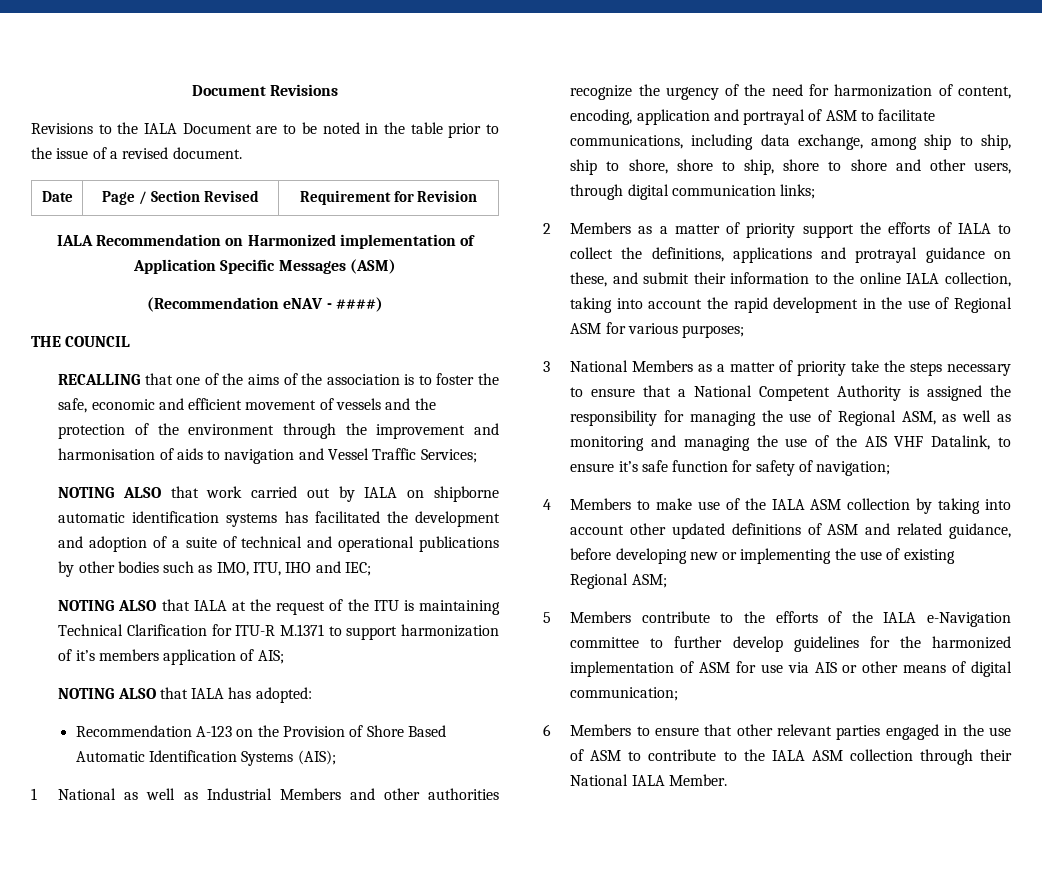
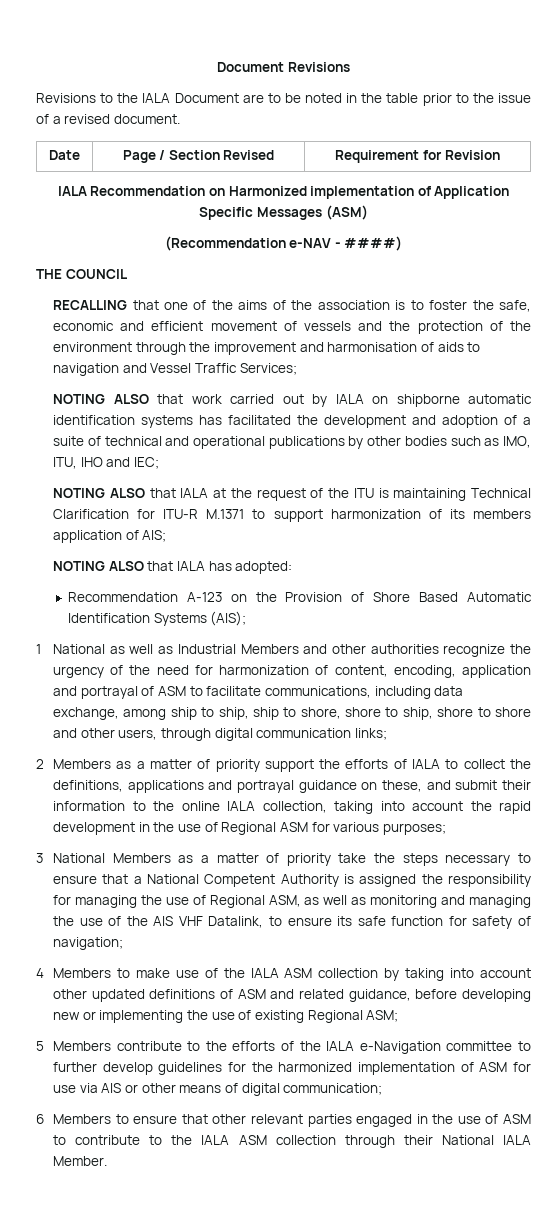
- (Recommendation eNAV - ####)
+ (Recommendation e-NAV - ####)
- NOTING ALSO that IALA at the request of the ITU is maintaining Technical Clarification for ITU-R M.1371 to support harmonization of it’s members application of AIS;
+ NOTING ALSO that IALA at the request of the ITU is maintaining Technical Clarification for ITU-R M.1371 to support harmonization of its members application of AIS;
- 2 Members as a matter of priority support the efforts of IALA to collect the definitions, applications and protrayal guidance on these, and submit their information to the online IALA collection, taking into account the rapid development in the use of Regional ASM for various purposes;
+ 2 Members as a matter of priority support the efforts of IALA to collect the definitions, applications and portrayal guidance on these, and submit their information to the online IALA collection, taking into account the rapid development in the use of Regional ASM for various purposes;
- 3 National Members as a matter of priority take the steps necessary to ensure that a National Competent Authority is assigned the responsibility for managing the use of Regional ASM, as well as monitoring and managing the use of the AIS VHF Datalink, to ensure it’s safe function for safety of navigation;
+ 3 National Members as a matter of priority take the steps necessary to ensure that a National Competent Authority is assigned the responsibility for managing the use of Regional ASM, as well as monitoring and managing the use of the AIS VHF Datalink, to ensure its safe function for safety of navigation;

